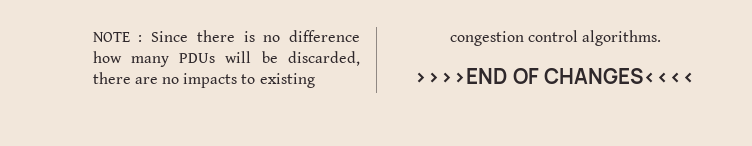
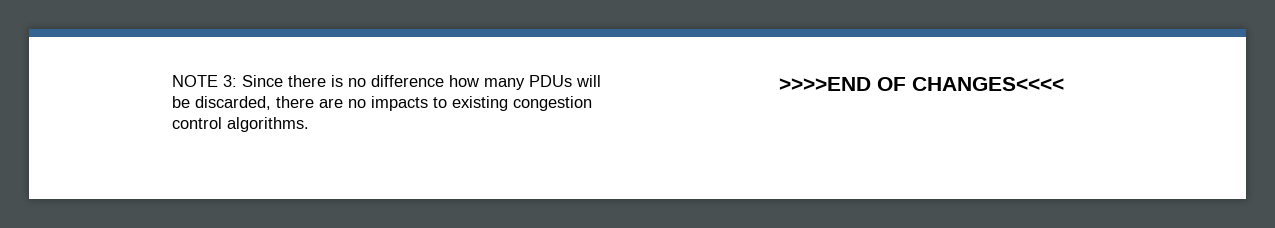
- NOTE : Since there is no difference how many PDUs will be discarded, there are no impacts to existing congestion control algorithms.
+ NOTE 3: Since there is no difference how many PDUs will be discarded, there are no impacts to existing congestion control algorithms.

